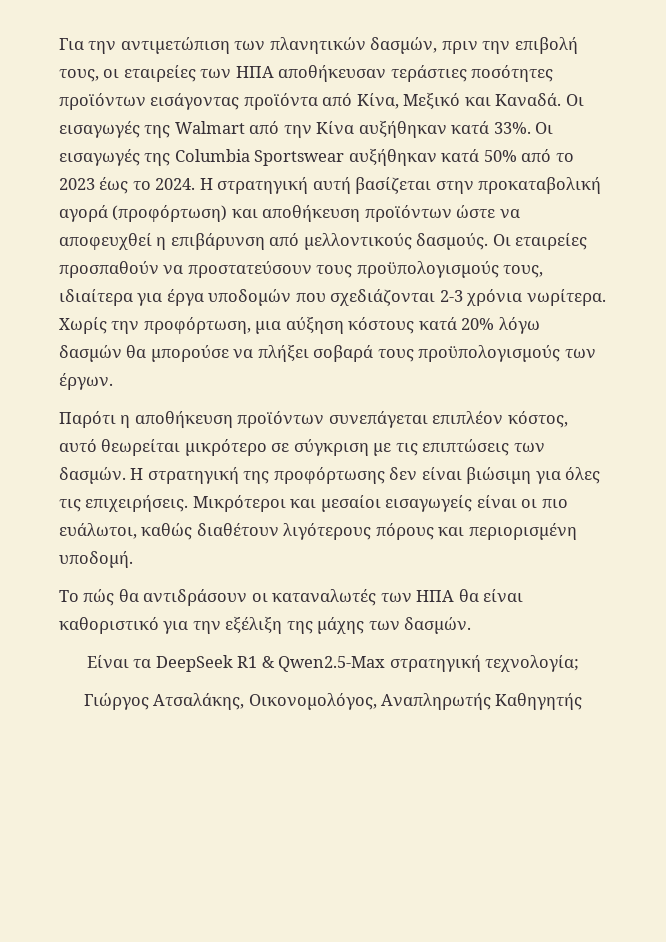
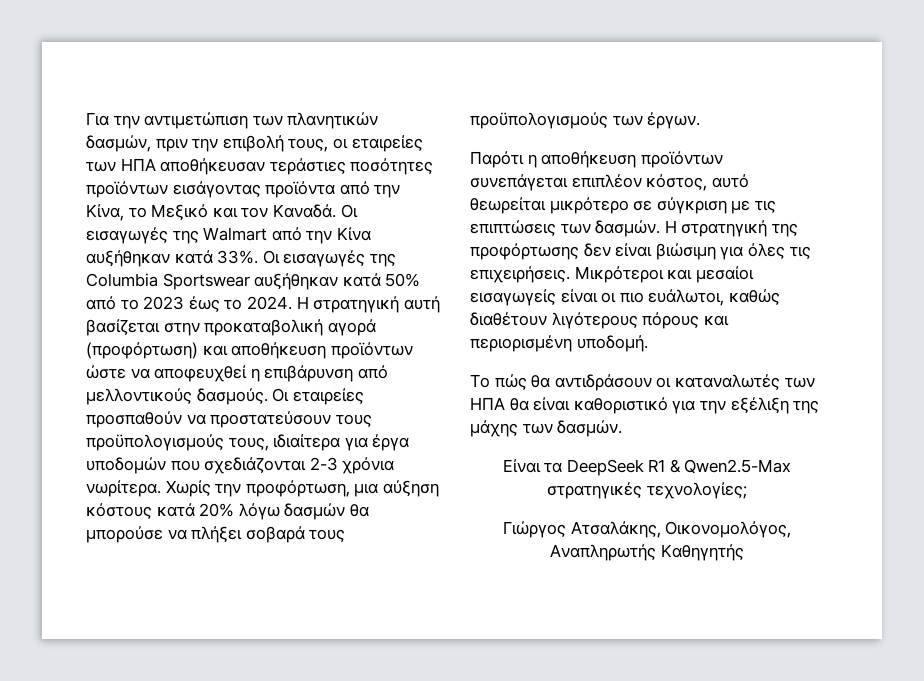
- Για την αντιμετώπιση των πλανητικών δασμών, πριν την επιβολή τους, οι εταιρείες των ΗΠΑ αποθήκευσαν τεράστιες ποσότητες προϊόντων εισάγοντας προϊόντα από Κίνα, Μεξικό και Καναδά.
+ Για την αντιμετώπιση των πλανητικών δασμών, πριν την επιβολή τους, οι εταιρείες των ΗΠΑ αποθήκευσαν τεράστιες ποσότητες προϊόντων εισάγοντας προϊόντα από την Κίνα, το Μεξικό και τον Καναδά.
- Είναι τα DeepSeek R1 & Qwen2.5-Max στρατηγική τεχνολογία;
+ Είναι τα DeepSeek R1 & Qwen2.5-Max στρατηγικές τεχνολογίες;

